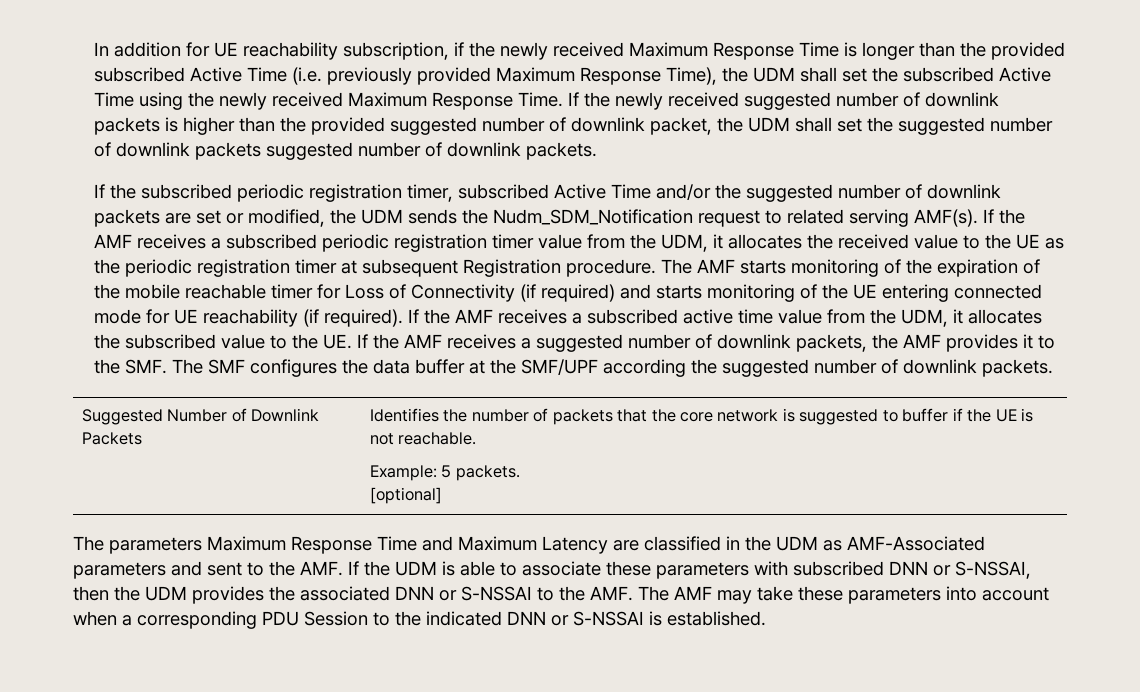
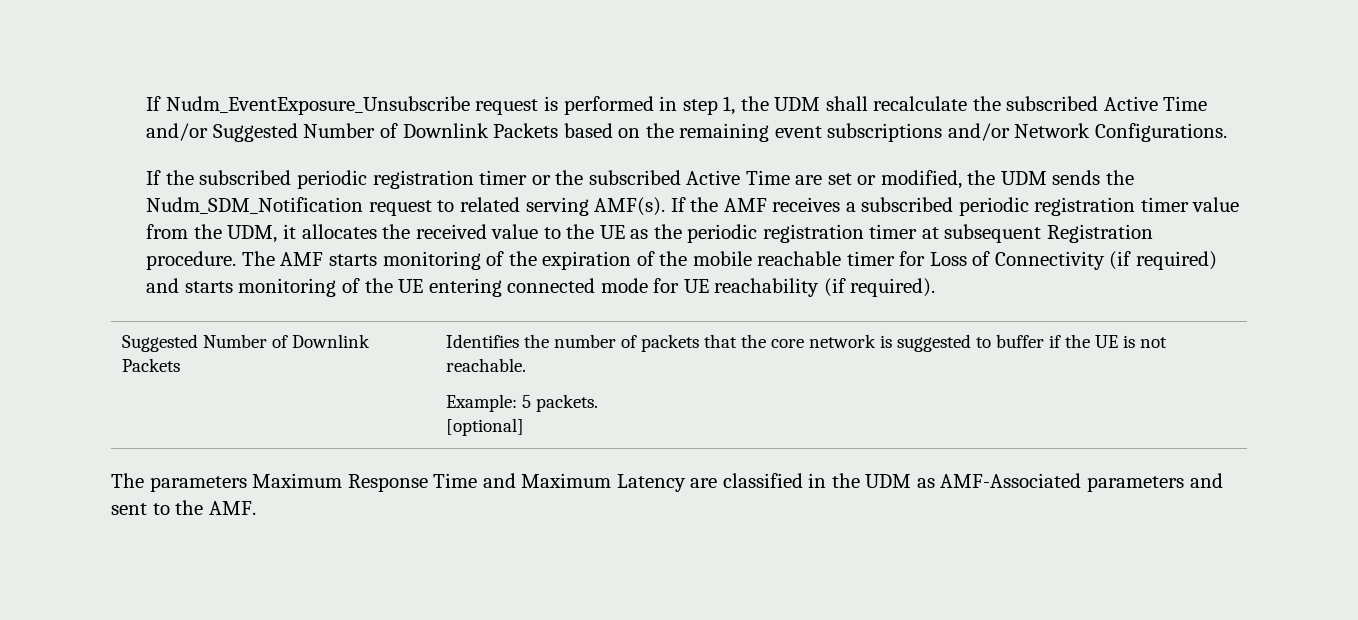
- In addition for UE reachability subscription, if the newly received Maximum Response Time is longer than the provided subscribed Active Time (i.e. previously provided Maximum Response Time), the UDM shall set the subscribed Active Time using the newly received Maximum Response Time. If the newly received suggested number of downlink packets is higher than the provided suggested number of downlink packet, the UDM shall set the suggested number of downlink packets suggested number of downlink packets.
+ If Nudm_EventExposure_Unsubscribe request is performed in step 1, the UDM shall recalculate the subscribed Active Time and/or Suggested Number of Downlink Packets based on the remaining event subscriptions and/or Network Configurations.
- If the subscribed periodic registration timer, subscribed Active Time and/or the suggested number of downlink packets are set or modified, the UDM sends the Nudm_SDM_Notification request to related serving AMF(s).
+ If the subscribed periodic registration timer or the subscribed Active Time are set or modified, the UDM sends the Nudm_SDM_Notification request to related serving AMF(s).
- If the AMF receives a subscribed active time value from the UDM, it allocates the subscribed value to the UE. If the AMF receives a suggested number of downlink packets, the AMF provides it to the SMF. The SMF configures the data buffer at the SMF/UPF according the suggested number of downlink packets.
- The parameters Maximum Response Time and Maximum Latency are classified in the UDM as AMF-Associated parameters and sent to the AMF. If the UDM is able to associate these parameters with subscribed DNN or S-NSSAI, then the UDM provides the associated DNN or S-NSSAI to the AMF. The AMF may take these parameters into account when a corresponding PDU Session to the indicated DNN or S-NSSAI is established.
+ The parameters Maximum Response Time and Maximum Latency are classified in the UDM as AMF-Associated parameters and sent to the AMF.

